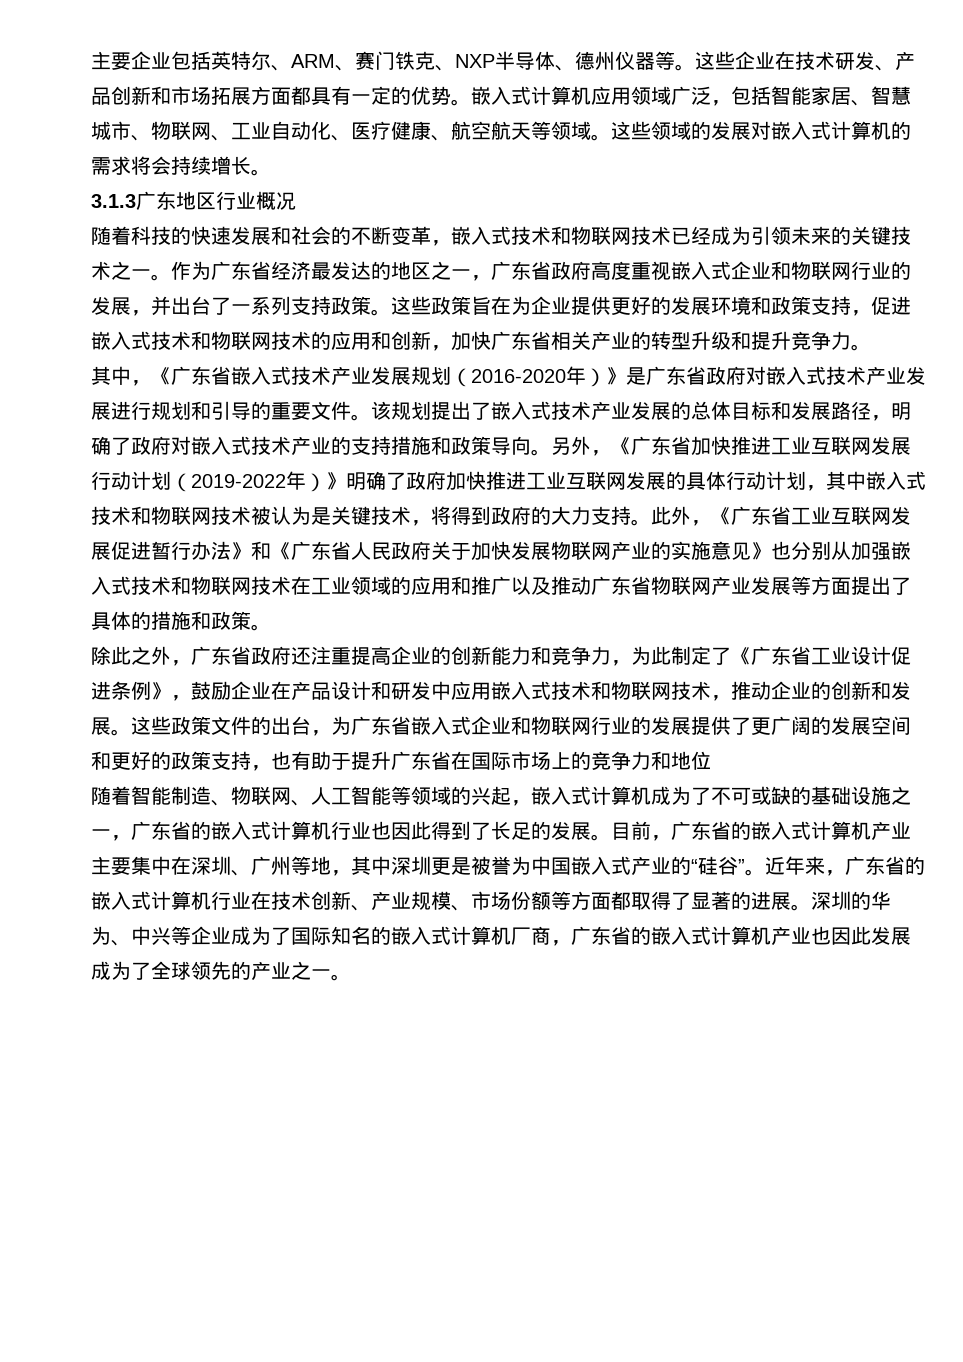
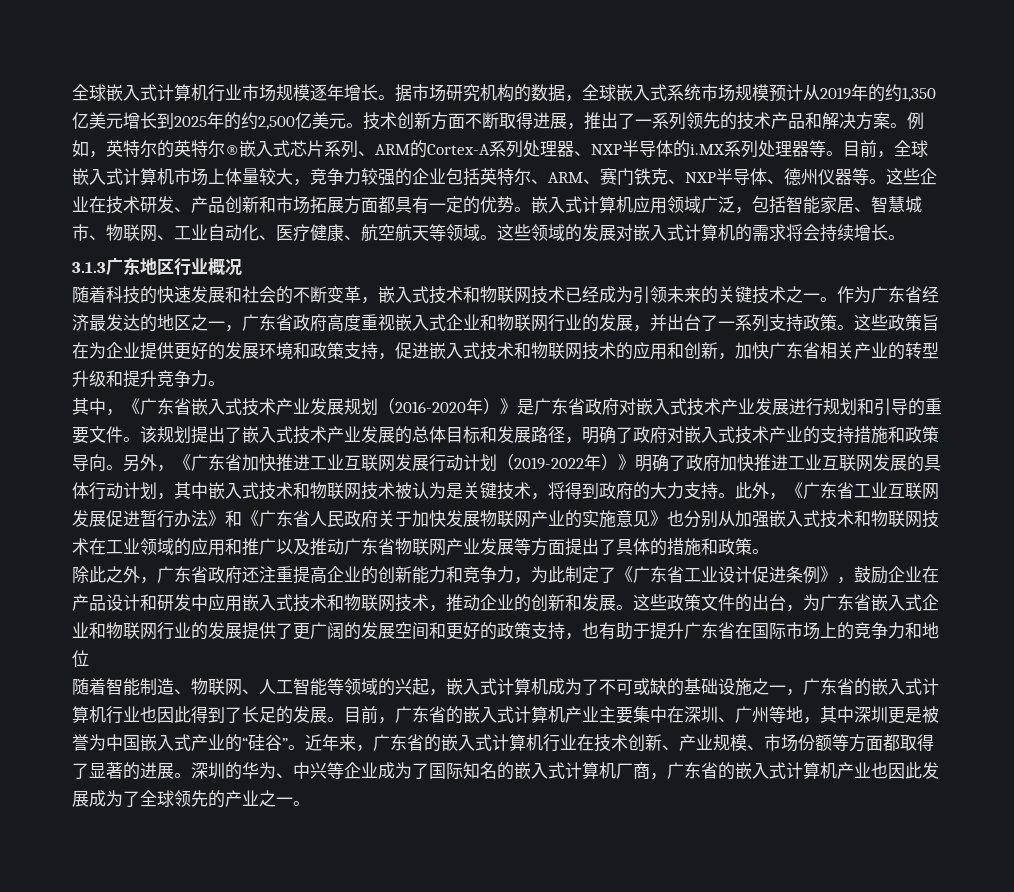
- 主要企业包括英特尔、ARM、赛门铁克、NXP半导体、德州仪器等。
+ 全球嵌入式计算机行业市场规模逐年增长。据市场研究机构的数据，全球嵌入式系统市场规模预计从2019年的约1,350亿美元增长到2025年的约2,500亿美元。技术创新方面不断取得进展，推出了一系列领先的技术产品和解决方案。例如，英特尔的英特尔®嵌入式芯片系列、ARM的Cortex-A系列处理器、NXP半导体的i.MX系列处理器等。目前，全球嵌入式计算机市场上体量较大，竞争力较强的企业包括英特尔、ARM、赛门铁克、NXP半导体、德州仪器等。

